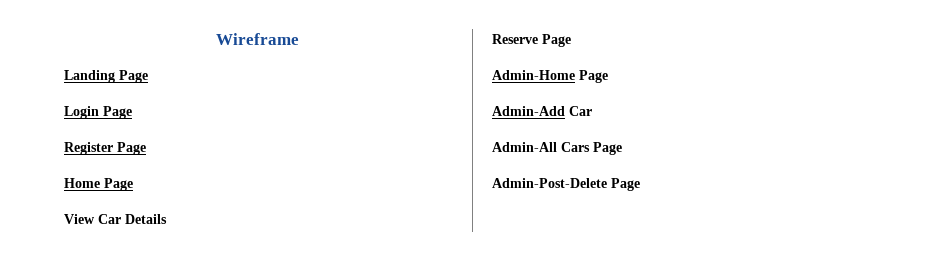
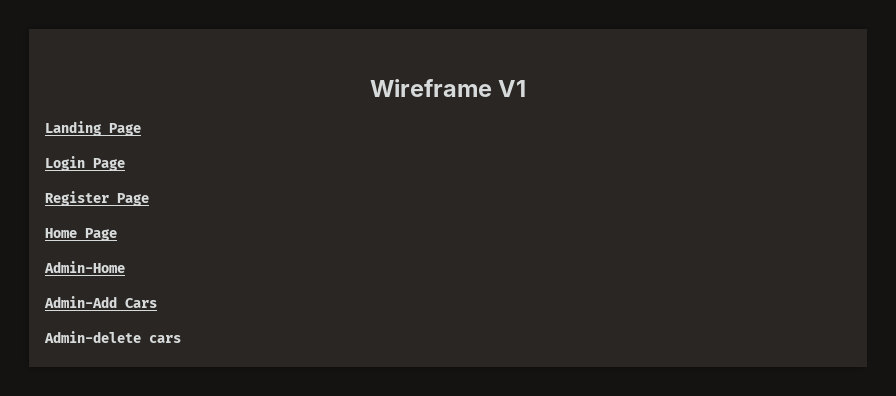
- Wireframe
+ Wireframe V1
- View Car Details
- Reserve Page
- Admin-Home Page
+ Admin-Home
- Admin-Add Car
- Admin-All Cars Page
- Admin-Post-Delete Page
+ Admin-Add Cars
+ Admin-delete cars

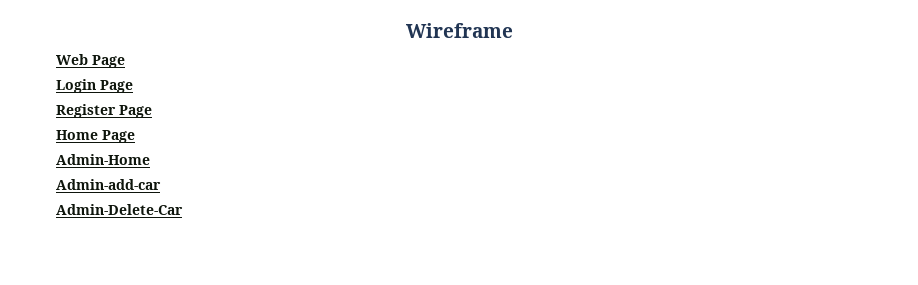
- Wireframe V1
- Landing Page
+ Wireframe
+ Web Page
- Admin-Add Cars
- Admin-delete cars
+ Admin-add-car
+ Admin-Delete-Car

